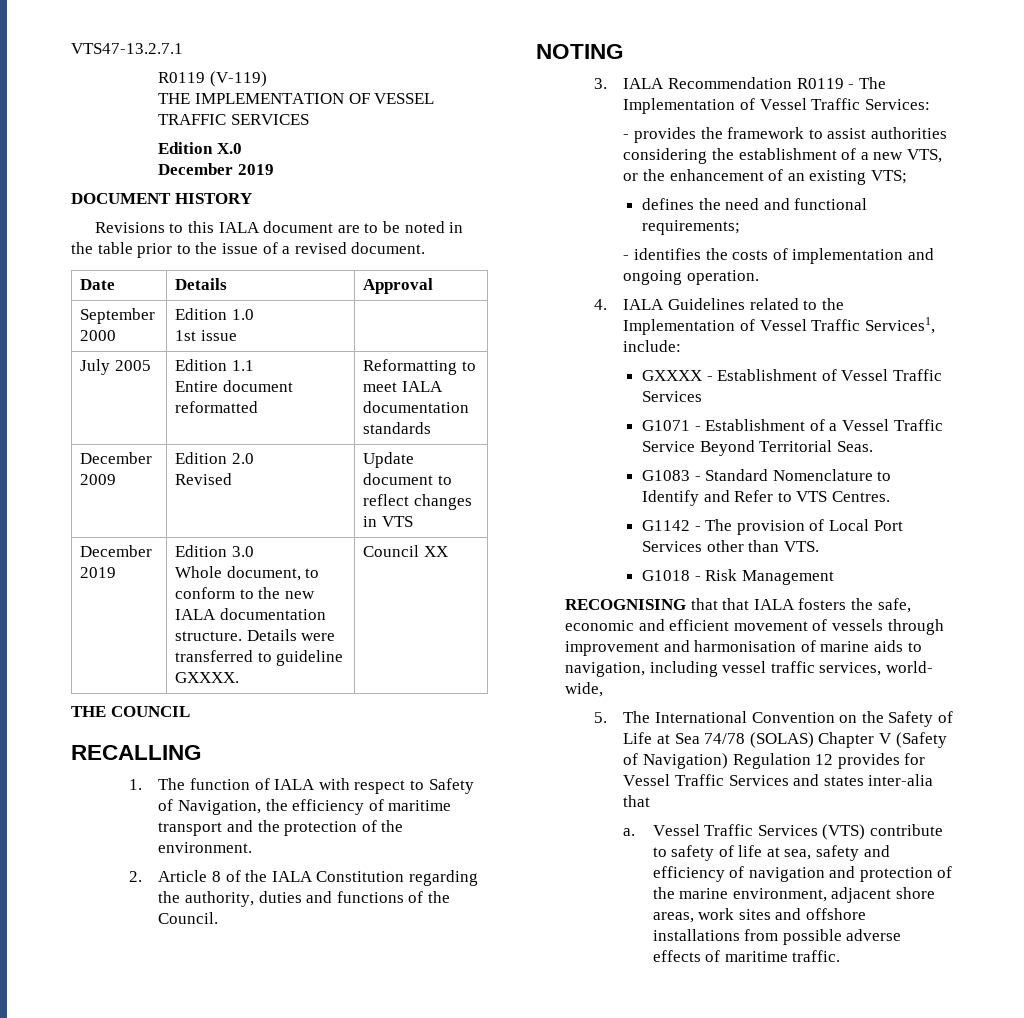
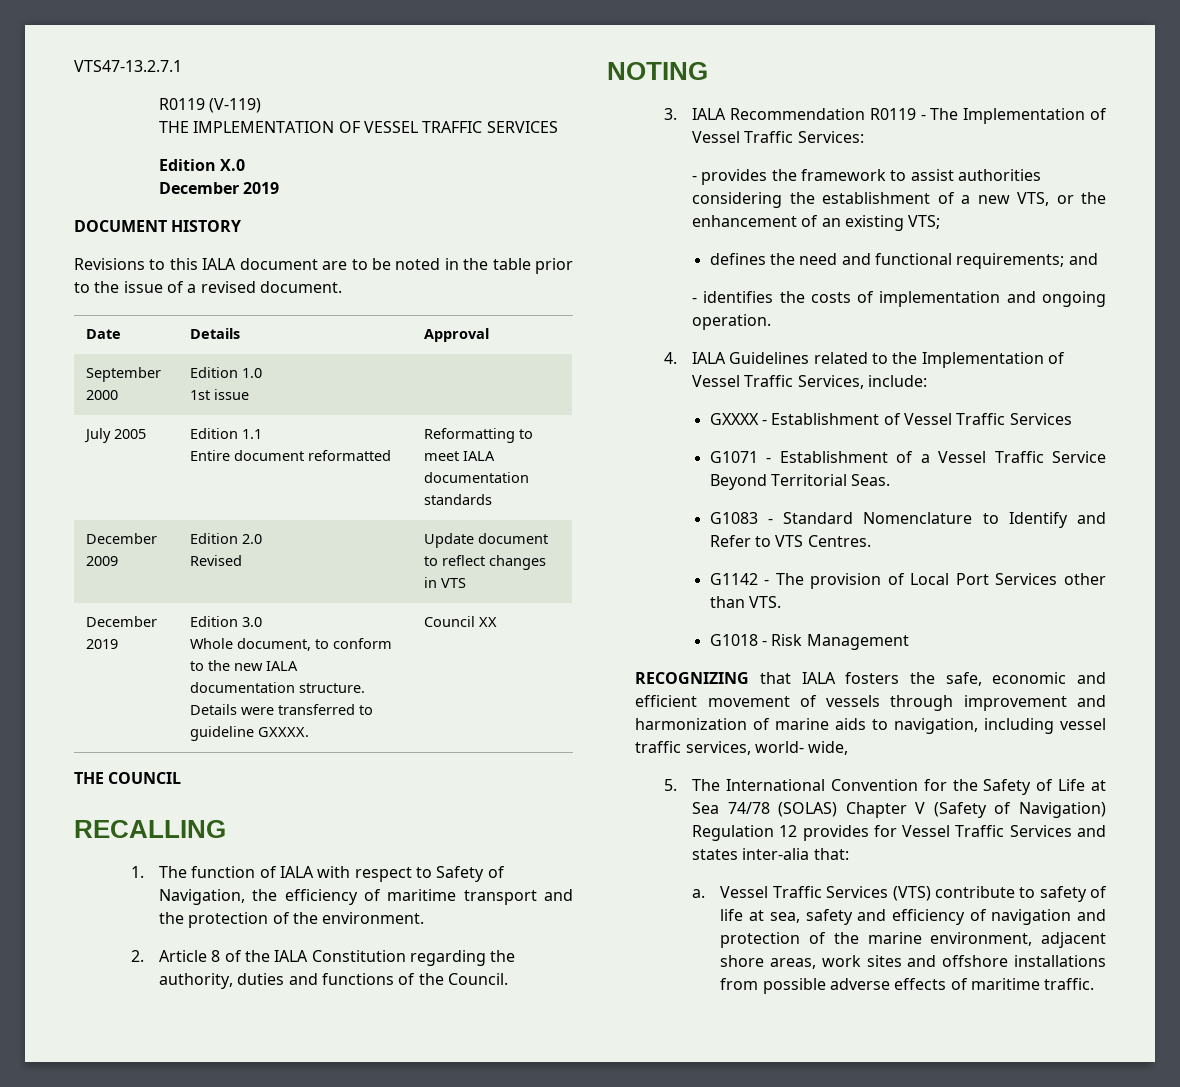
- defines the need and functional requirements;
+ defines the need and functional requirements; and
- 4. IALA Guidelines related to the Implementation of Vessel Traffic Services1, include:
+ 4. IALA Guidelines related to the Implementation of Vessel Traffic Services, include:
- RECOGNISING that that IALA fosters the safe, economic and efficient movement of vessels through improvement and harmonisation of marine aids to navigation, including vessel traffic services, world- wide,
+ RECOGNIZING that IALA fosters the safe, economic and efficient movement of vessels through improvement and harmonization of marine aids to navigation, including vessel traffic services, world- wide,
- 5. The International Convention on the Safety of Life at Sea 74/78 (SOLAS) Chapter V (Safety of Navigation) Regulation 12 provides for Vessel Traffic Services and states inter-alia that
+ 5. The International Convention for the Safety of Life at Sea 74/78 (SOLAS) Chapter V (Safety of Navigation) Regulation 12 provides for Vessel Traffic Services and states inter-alia that:

